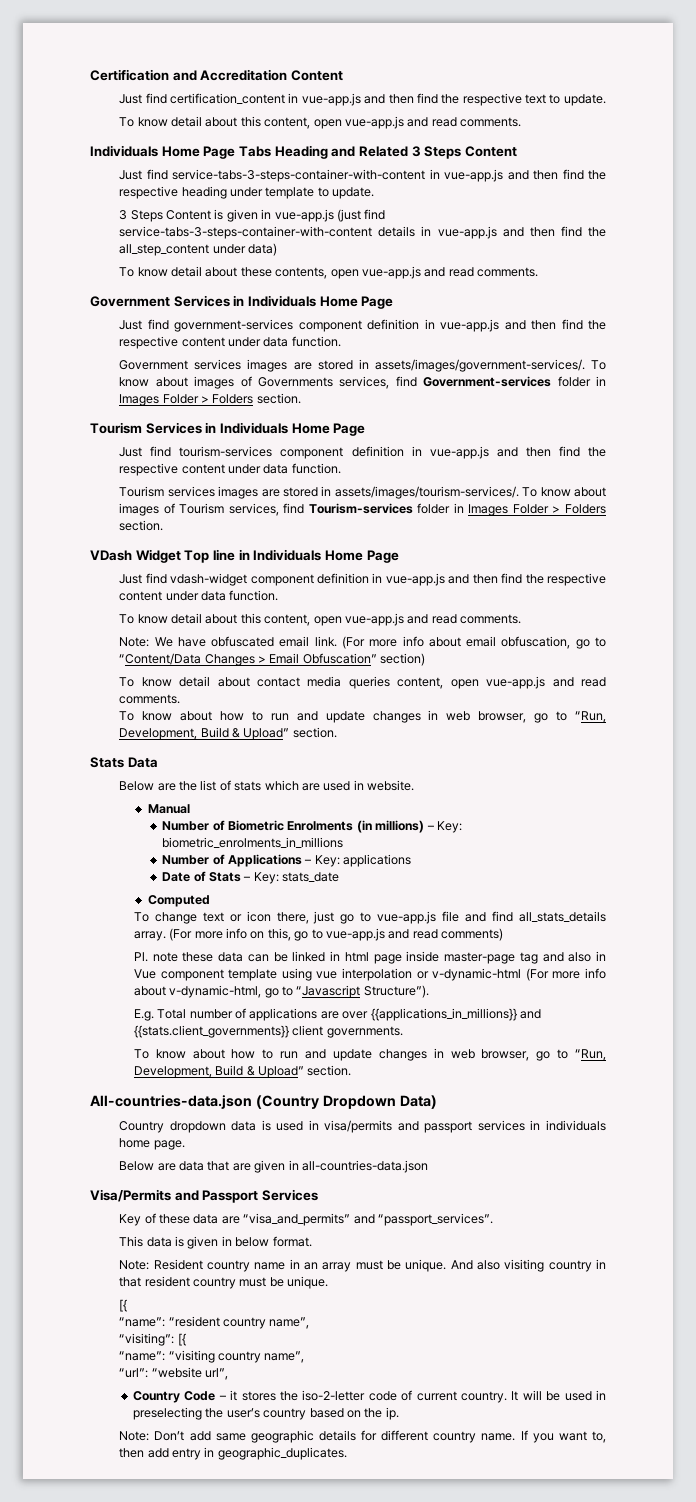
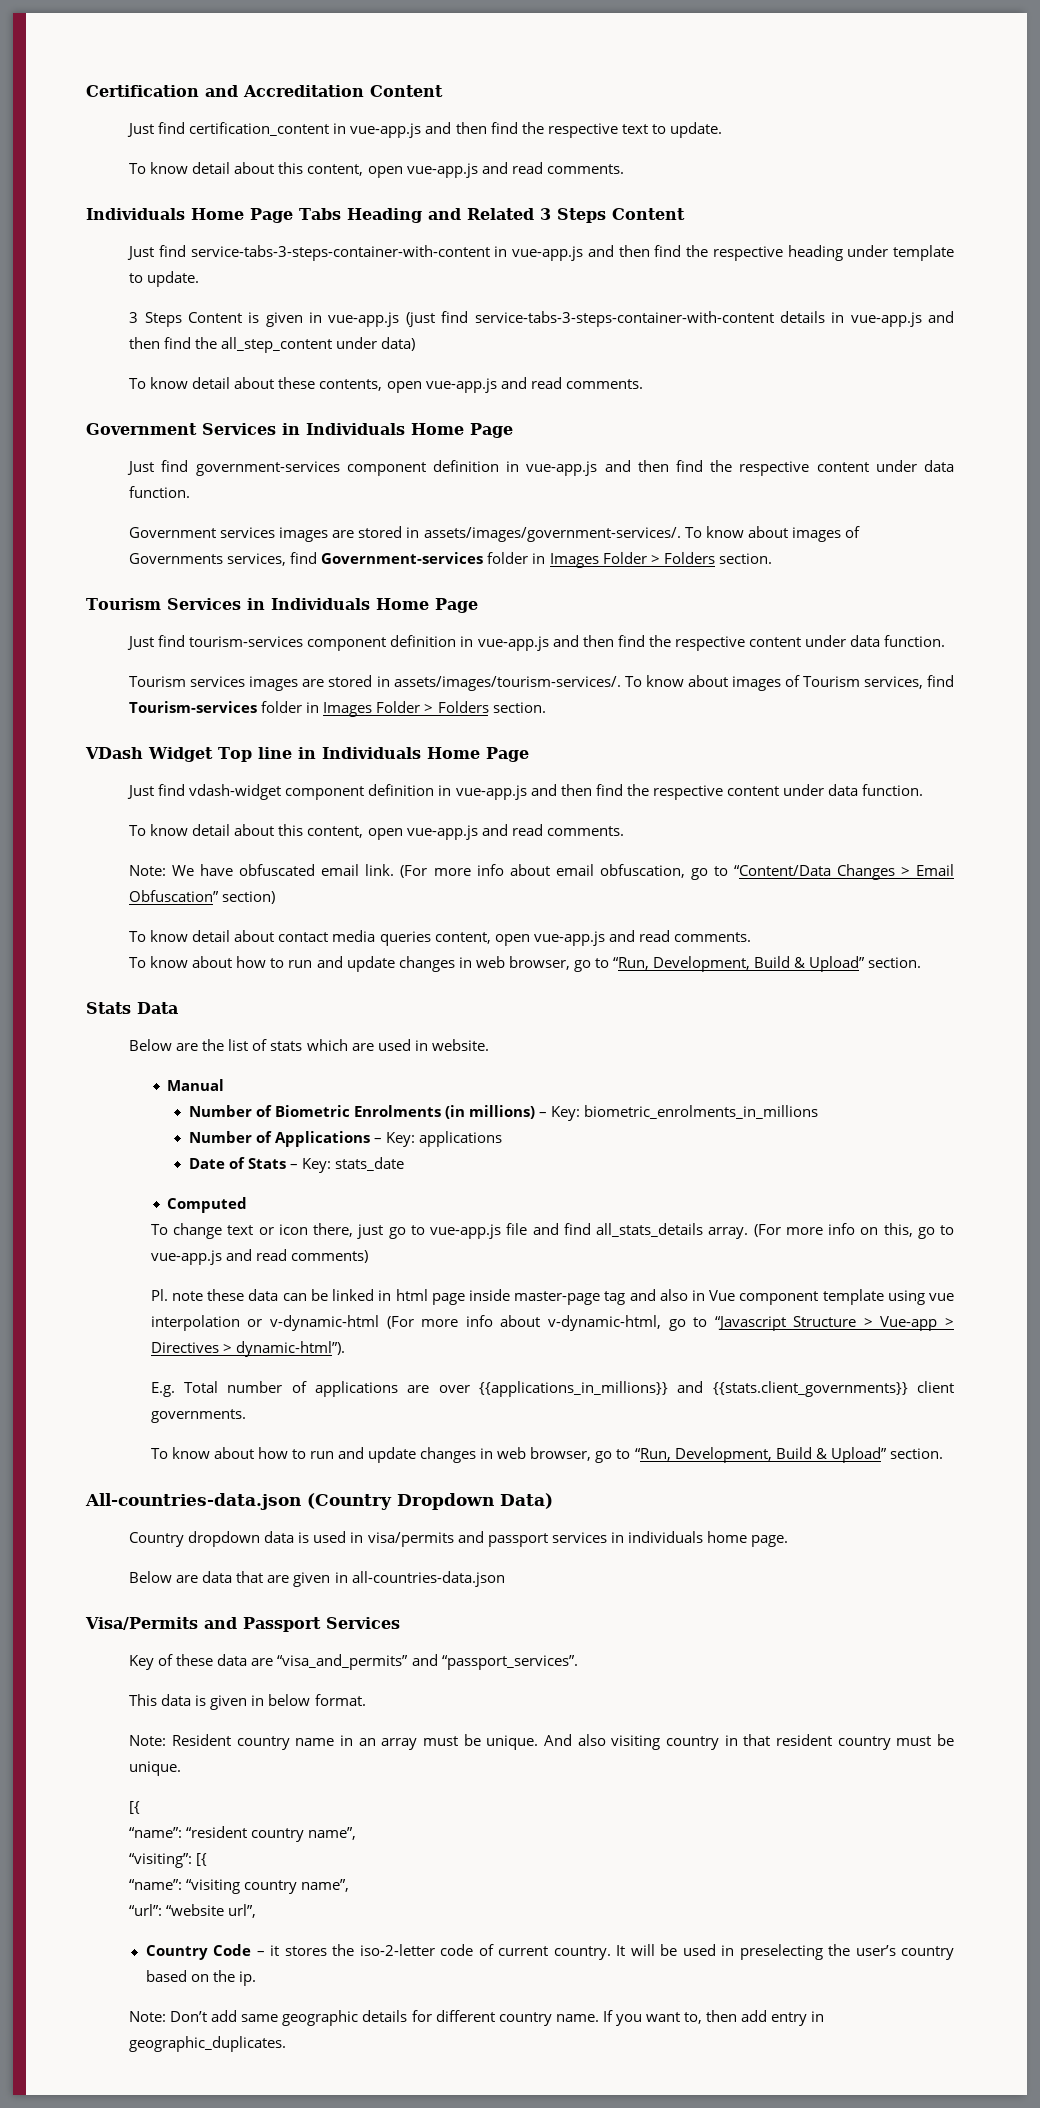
- Pl. note these data can be linked in html page inside master-page tag and also in Vue component template using vue interpolation or v-dynamic-html (For more info about v-dynamic-html, go to “Javascript Structure”).
+ Pl. note these data can be linked in html page inside master-page tag and also in Vue component template using vue interpolation or v-dynamic-html (For more info about v-dynamic-html, go to “Javascript Structure > Vue-app > Directives > dynamic-html”).

